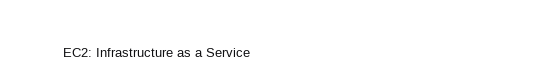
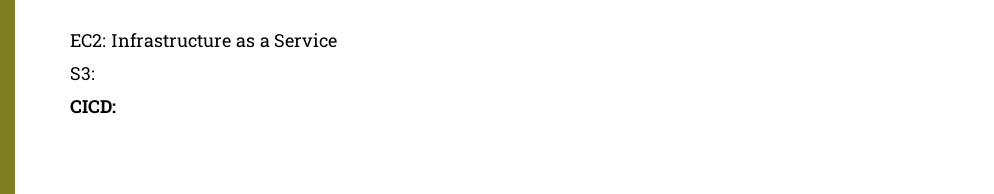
+ S3:
+ CICD:

